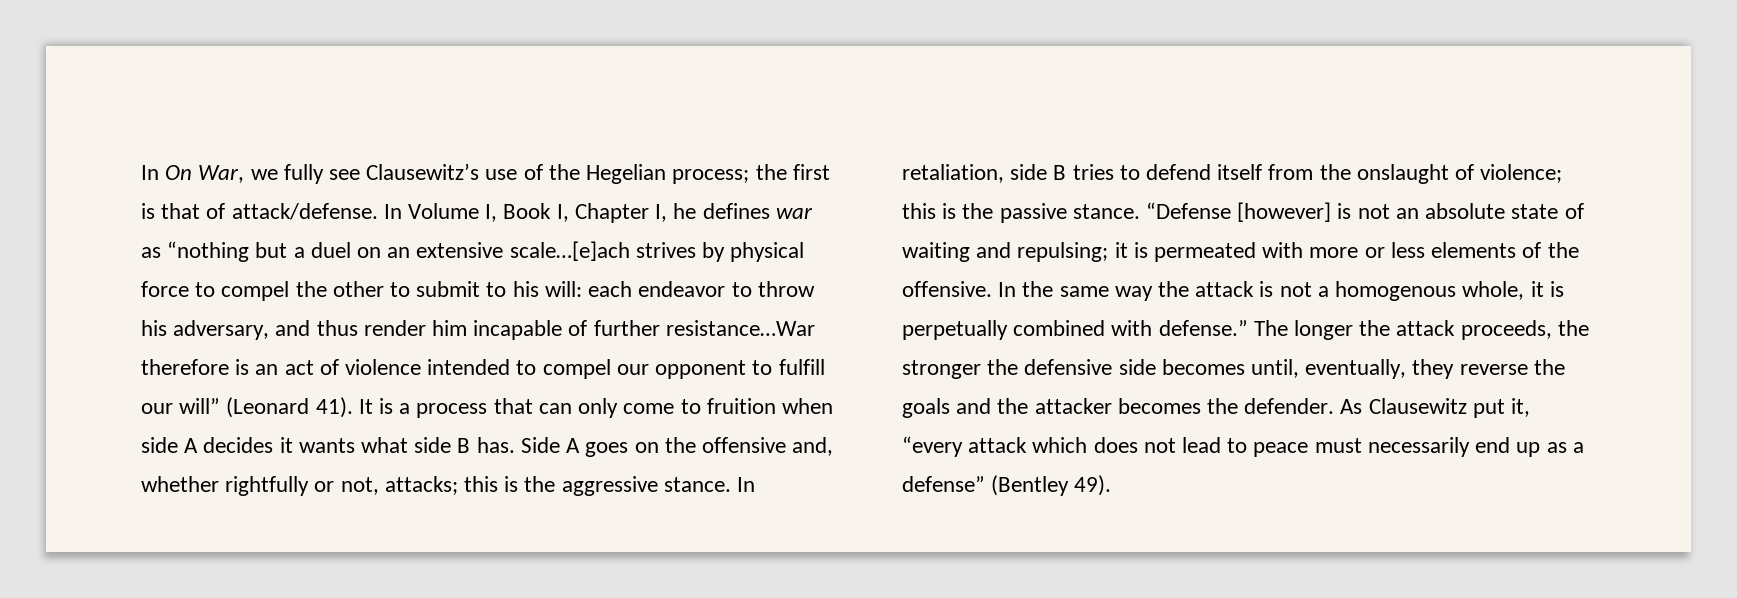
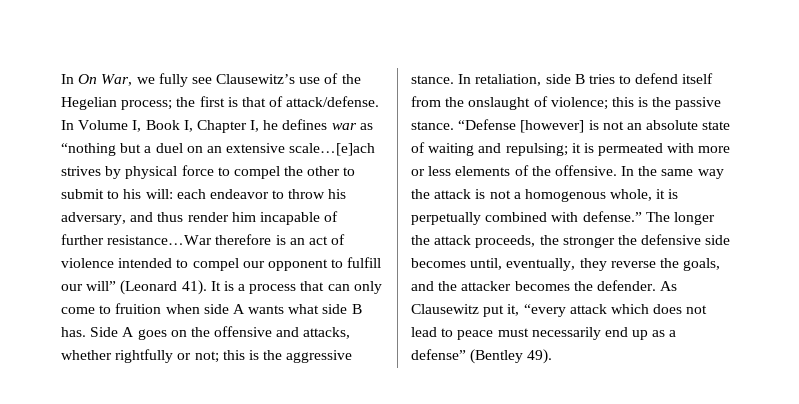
- It is a process that can only come to fruition when side A decides it wants what side B has.
+ It is a process that can only come to fruition when side A wants what side B has.
- Side A goes on the offensive and, whether rightfully or not, attacks; this is the aggressive stance.
+ Side A goes on the offensive and attacks, whether rightfully or not; this is the aggressive stance.
- The longer the attack proceeds, the stronger the defensive side becomes until, eventually, they reverse the goals and the attacker becomes the defender.
+ The longer the attack proceeds, the stronger the defensive side becomes until, eventually, they reverse the goals, and the attacker becomes the defender.

